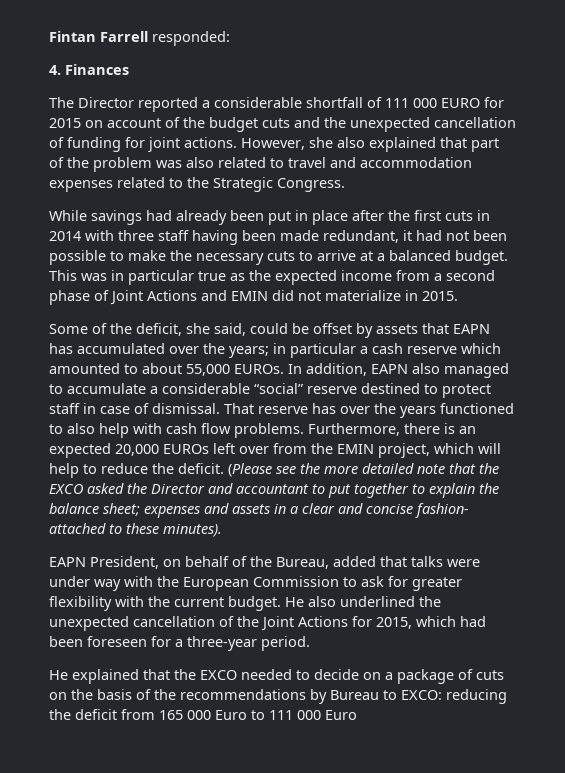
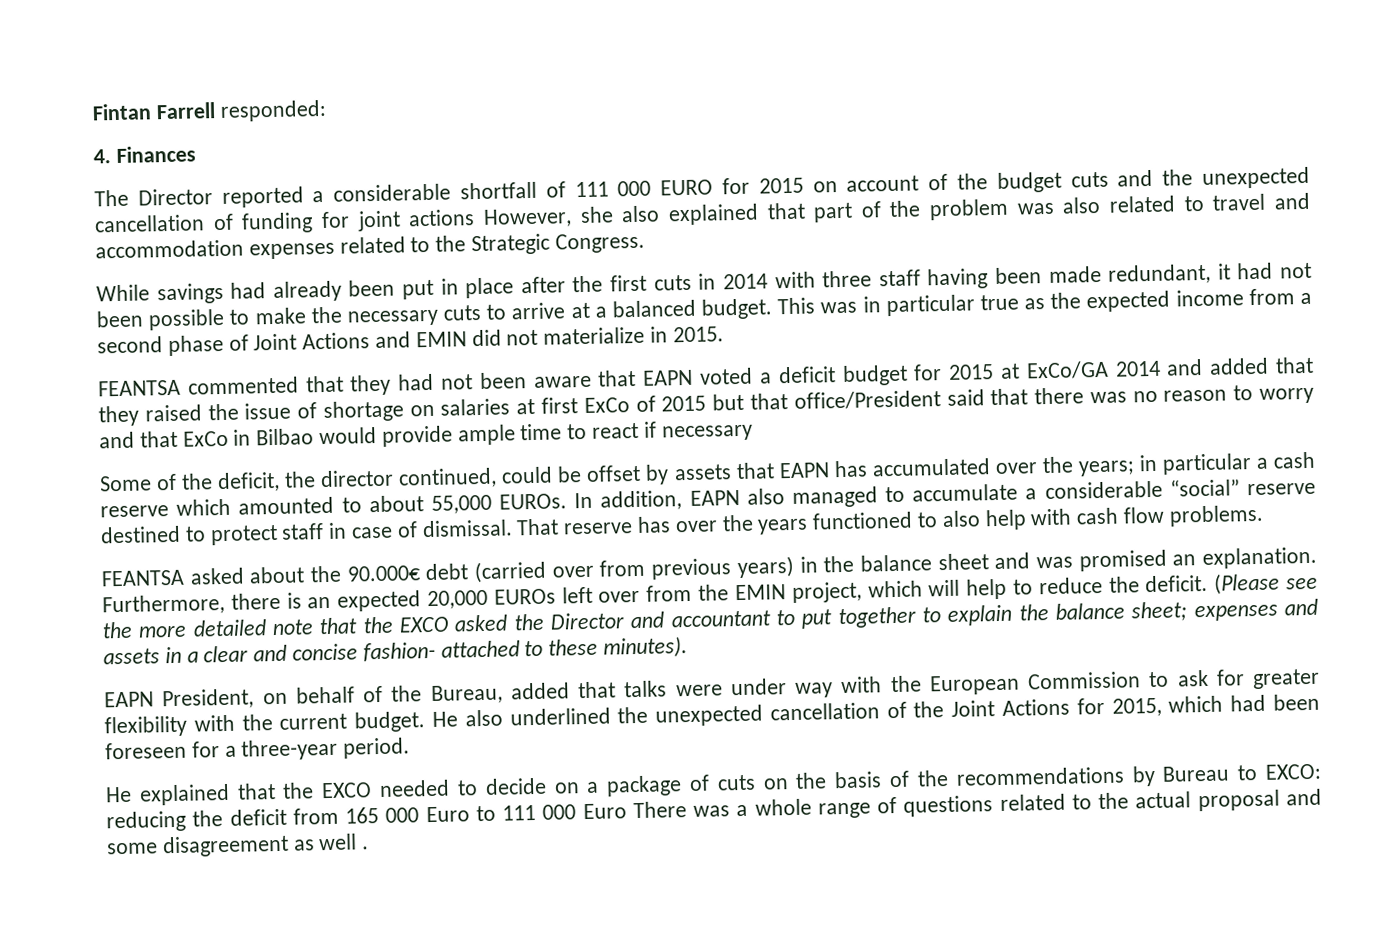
- The Director reported a considerable shortfall of 111 000 EURO for 2015 on account of the budget cuts and the unexpected cancellation of funding for joint actions. However, she also explained that part of the problem was also related to travel and accommodation expenses related to the Strategic Congress.
+ The Director reported a considerable shortfall of 111 000 EURO for 2015 on account of the budget cuts and the unexpected cancellation of funding for joint actions However, she also explained that part of the problem was also related to travel and accommodation expenses related to the Strategic Congress.
+ FEANTSA commented that they had not been aware that EAPN voted a deficit budget for 2015 at ExCo/GA 2014 and added that they raised the issue of shortage on salaries at first ExCo of 2015 but that office/President said that there was no reason to worry and that ExCo in Bilbao would provide ample time to react if necessary
- Some of the deficit, she said, could be offset by assets that EAPN has accumulated over the years; in particular a cash reserve which amounted to about 55,000 EUROs.
+ Some of the deficit, the director continued, could be offset by assets that EAPN has accumulated over the years; in particular a cash reserve which amounted to about 55,000 EUROs.
- That reserve has over the years functioned to also help with cash flow problems. Furthermore, there is an expected 20,000 EUROs left over from the EMIN project, which will help to reduce the deficit.
+ That reserve has over the years functioned to also help with cash flow problems.
+ FEANTSA asked about the 90.000€ debt (carried over from previous years) in the balance sheet and was promised an explanation. Furthermore, there is an expected 20,000 EUROs left over from the EMIN project, which will help to reduce the deficit.
- He explained that the EXCO needed to decide on a package of cuts on the basis of the recommendations by Bureau to EXCO: reducing the deficit from 165 000 Euro to 111 000 Euro
+ He explained that the EXCO needed to decide on a package of cuts on the basis of the recommendations by Bureau to EXCO: reducing the deficit from 165 000 Euro to 111 000 Euro There was a whole range of questions related to the actual proposal and some disagreement as well .

